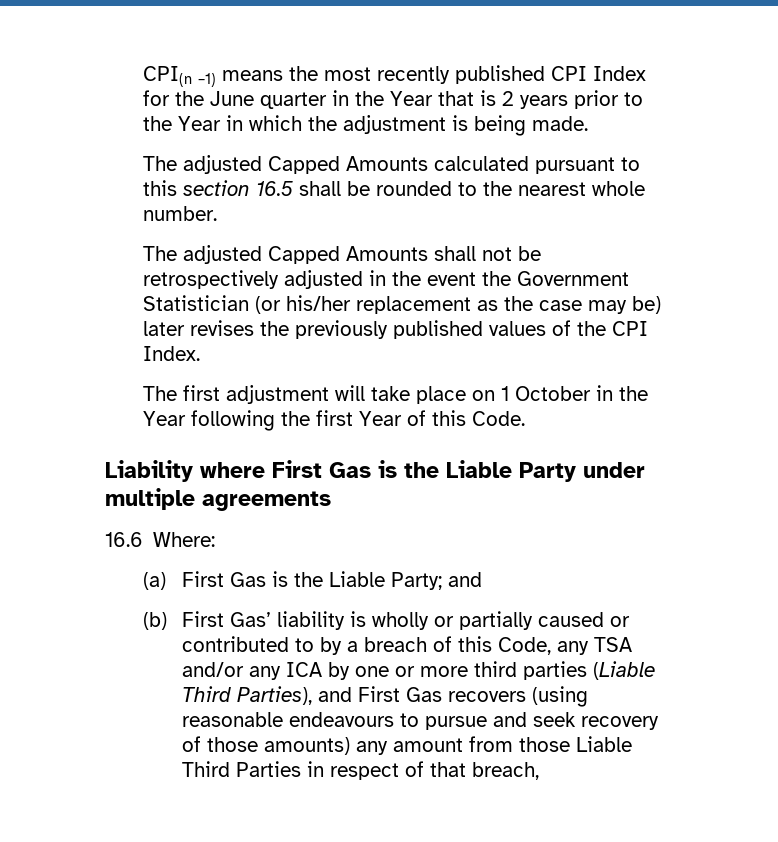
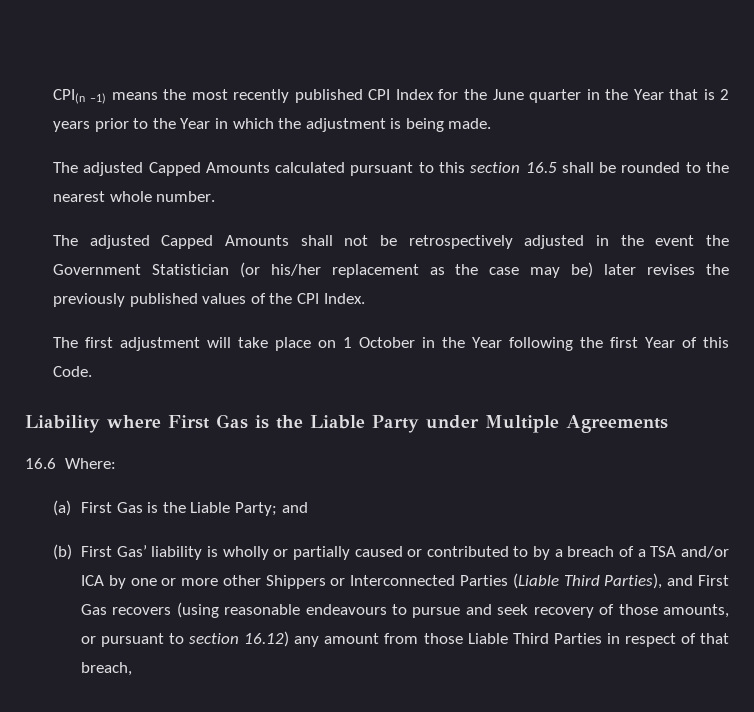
- Liability where First Gas is the Liable Party under multiple agreements
+ Liability where First Gas is the Liable Party under Multiple Agreements
- (b) First Gas’ liability is wholly or partially caused or contributed to by a breach of this Code, any TSA and/or any ICA by one or more third parties (Liable Third Parties), and First Gas recovers (using reasonable endeavours to pursue and seek recovery of those amounts) any amount from those Liable Third Parties in respect of that breach,
+ (b) First Gas’ liability is wholly or partially caused or contributed to by a breach of a TSA and/or ICA by one or more other Shippers or Interconnected Parties (Liable Third Parties), and First Gas recovers (using reasonable endeavours to pursue and seek recovery of those amounts, or pursuant to section 16.12) any amount from those Liable Third Parties in respect of that breach,

